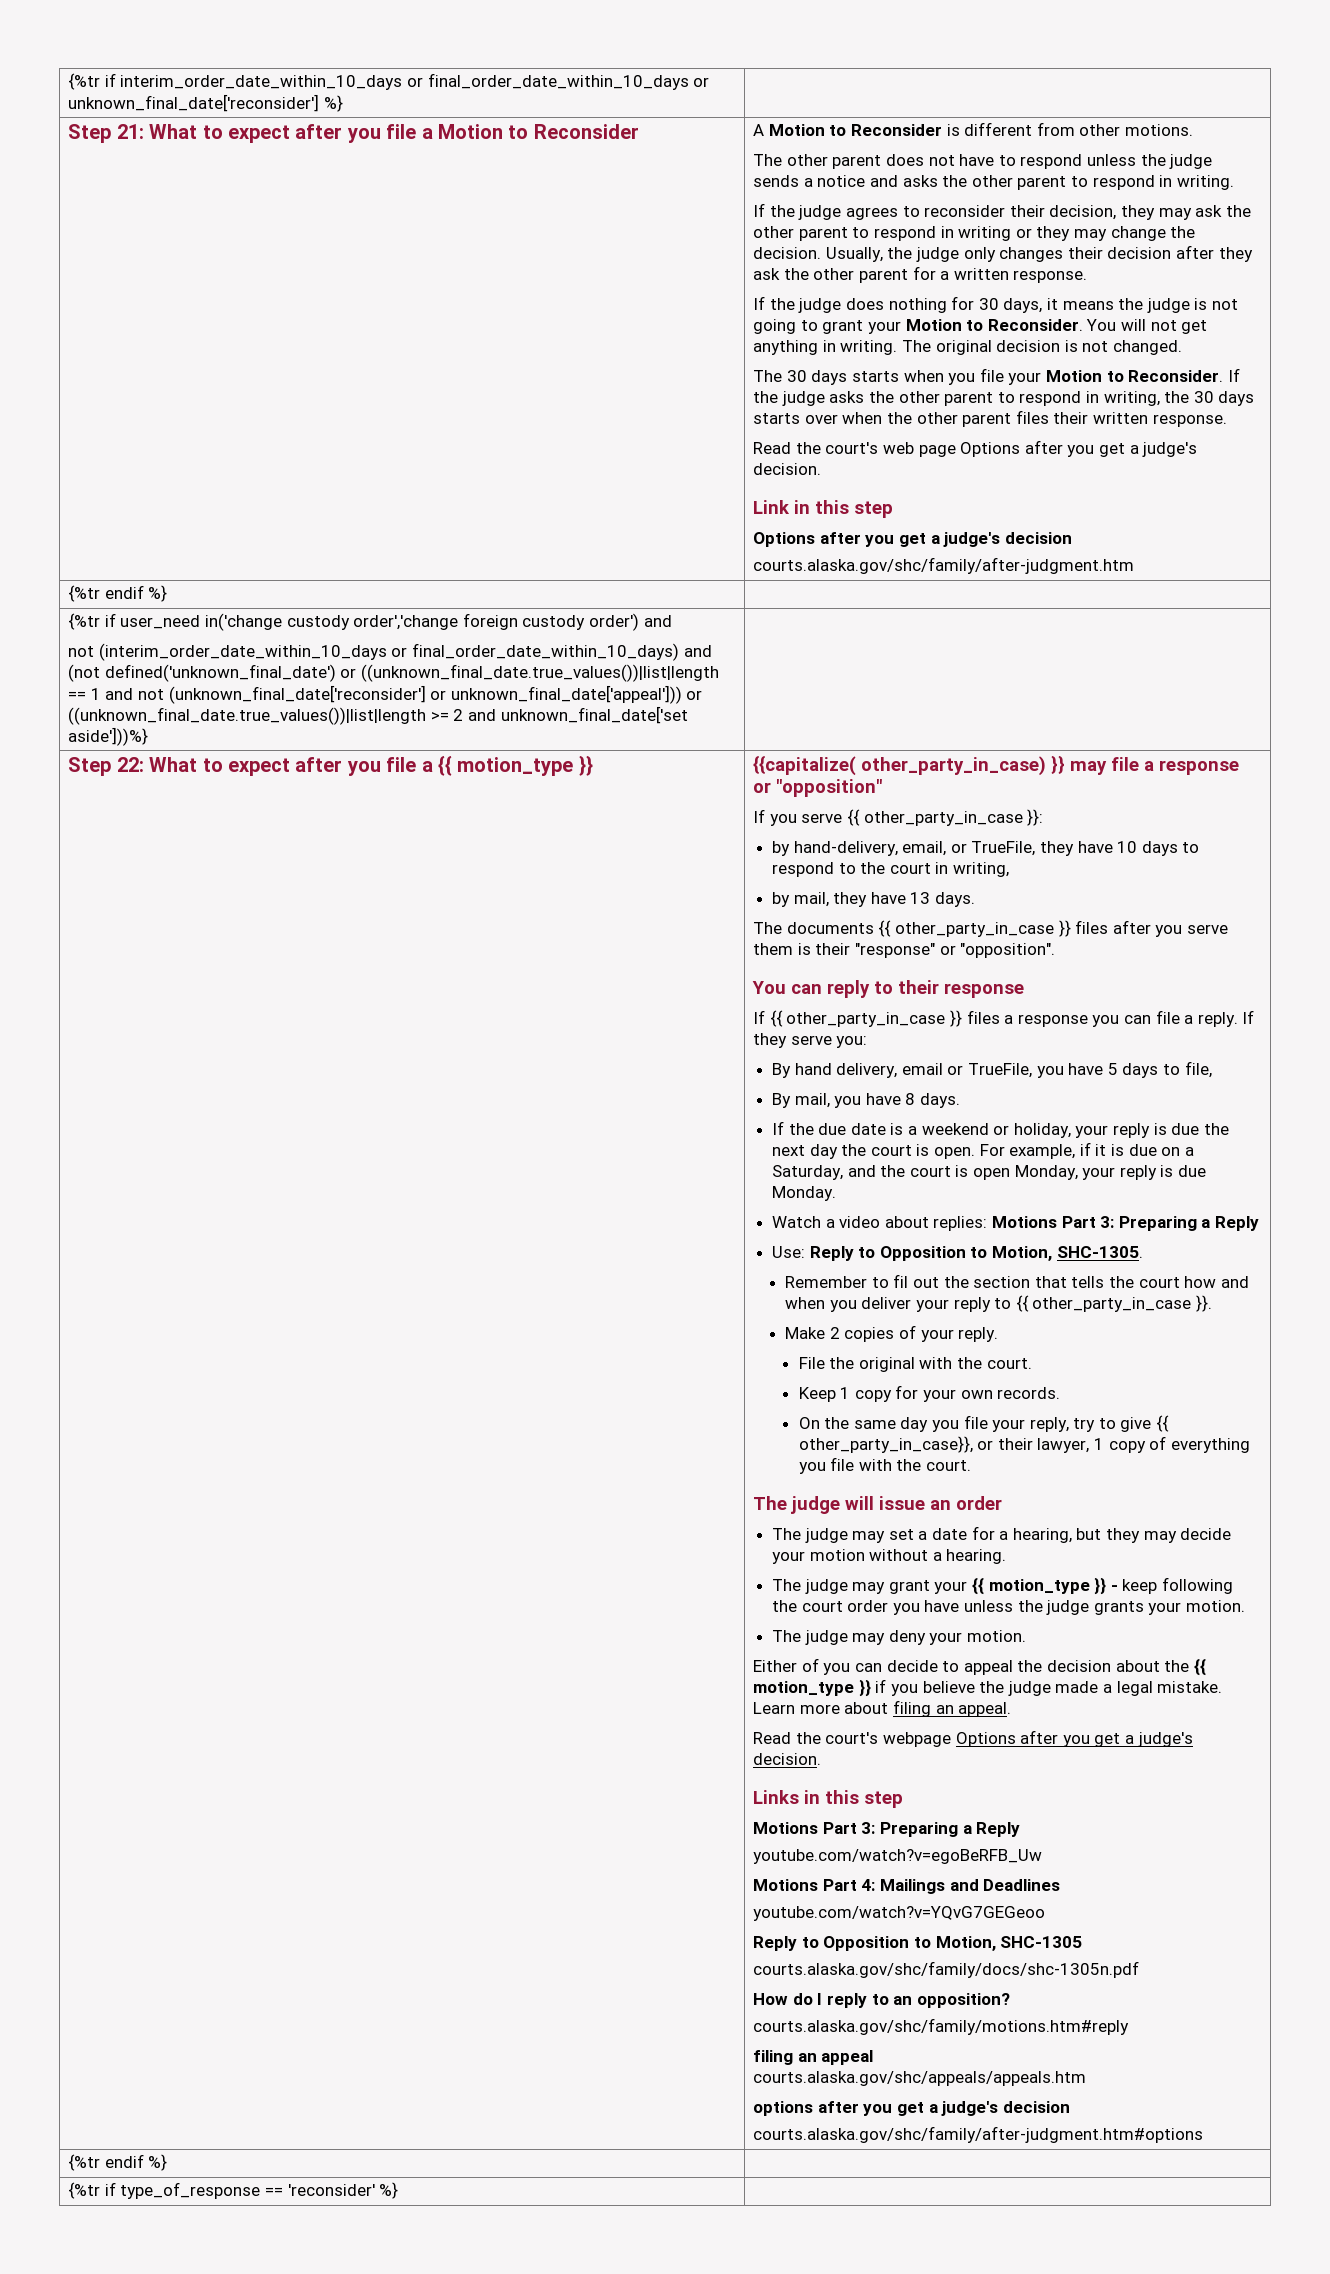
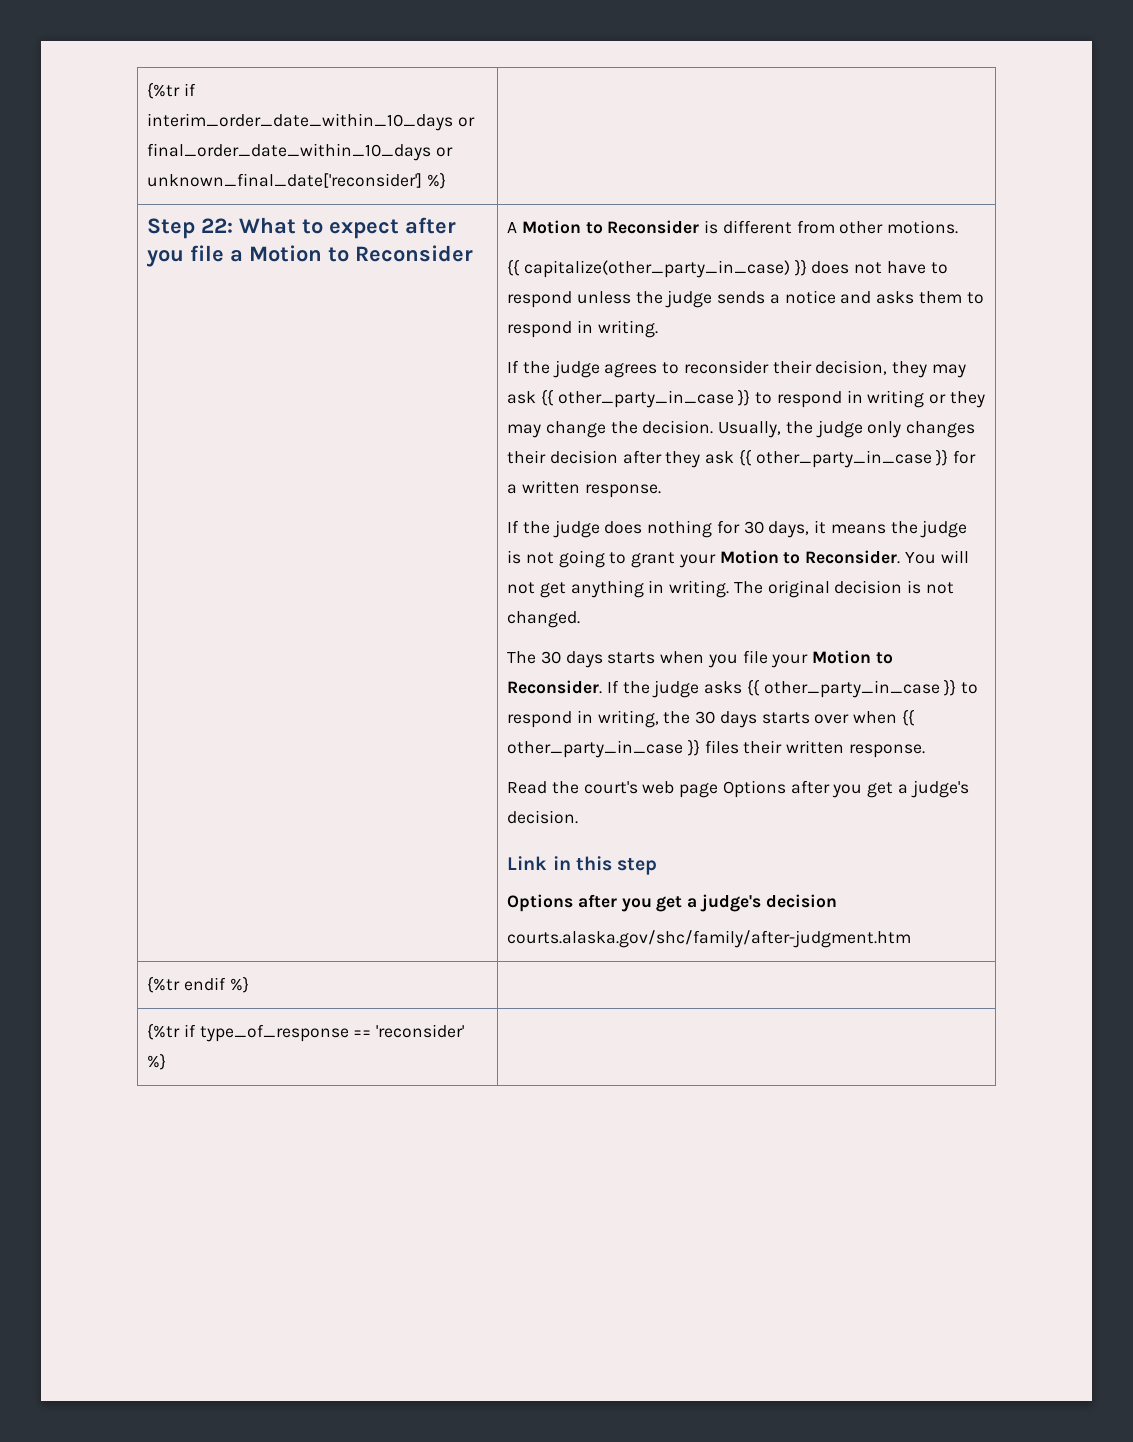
- Step 21: What to expect after you file a Motion to Reconsider
+ Step 22: What to expect after you file a Motion to Reconsider
- The other parent does not have to respond unless the judge sends a notice and asks the other parent to respond in writing.
+ {{ capitalize(other_party_in_case) }} does not have to respond unless the judge sends a notice and asks them to respond in writing.
- If the judge agrees to reconsider their decision, they may ask the other parent to respond in writing or they may change the decision.
+ If the judge agrees to reconsider their decision, they may ask {{ other_party_in_case }} to respond in writing or they may change the decision.
- Usually, the judge only changes their decision after they ask the other parent for a written response.
+ Usually, the judge only changes their decision after they ask {{ other_party_in_case }} for a written response.
- If the judge asks the other parent to respond in writing, the 30 days starts over when the other parent files their written response.
+ If the judge asks {{ other_party_in_case }} to respond in writing, the 30 days starts over when {{ other_party_in_case }} files their written response.
- {%tr if user_need in('change custody order','change foreign custody order') and
- not (interim_order_date_within_10_days or final_order_date_within_10_days) and (not defined('unknown_final_date') or ((unknown_final_date.true_values())|list|length == 1 and not (unknown_final_date['reconsider'] or unknown_final_date['appeal'])) or ((unknown_final_date.true_values())|list|length >= 2 and unknown_final_date['set aside']))%} |
- Step 22: What to expect after you file a {{ motion_type }} | {{capitalize( other_party_in_case) }} may file a response or "opposition"
- If you serve {{ other_party_in_case }}:
- by hand-delivery, email, or TrueFile, they have 10 days to respond to the court in writing,
- by mail, they have 13 days.
- The documents {{ other_party_in_case }} files after you serve them is their "response" or "opposition".
- You can reply to their response
- If {{ other_party_in_case }} files a response you can file a reply. If they serve you:
- By hand delivery, email or TrueFile, you have 5 days to file,
- By mail, you have 8 days.
- If the due date is a weekend or holiday, your reply is due the next day the court is open. For example, if it is due on a Saturday, and the court is open Monday, your reply is due Monday.
- Watch a video about replies: Motions Part 3: Preparing a Reply
- Use: Reply to Opposition to Motion, SHC-1305.
- Remember to fil out the section that tells the court how and when you deliver your reply to {{ other_party_in_case }}.
- Make 2 copies of your reply.
- File the original with the court.
- Keep 1 copy for your own records.
- On the same day you file your reply, try to give {{ other_party_in_case}}, or their lawyer, 1 copy of everything you file with the court.
- The judge will issue an order
- The judge may set a date for a hearing, but they may decide your motion without a hearing.
- The judge may grant your {{ motion_type }} - keep following the court order you have unless the judge grants your motion.
- The judge may deny your motion.
- Either of you can decide to appeal the decision about the {{ motion_type }} if you believe the judge made a legal mistake. Learn more about filing an appeal.
- Read the court's webpage Options after you get a judge's decision.
- Links in this step
- Motions Part 3: Preparing a Reply
- youtube.com/watch?v=egoBeRFB_Uw
- Motions Part 4: Mailings and Deadlines
- youtube.com/watch?v=YQvG7GEGeoo
- Reply to Opposition to Motion, SHC-1305
- courts.alaska.gov/shc/family/docs/shc-1305n.pdf
- How do I reply to an opposition?
- courts.alaska.gov/shc/family/motions.htm#reply
- filing an appeal
- courts.alaska.gov/shc/appeals/appeals.htm
- options after you get a judge's decision
- courts.alaska.gov/shc/family/after-judgment.htm#options
- {%tr endif %} |

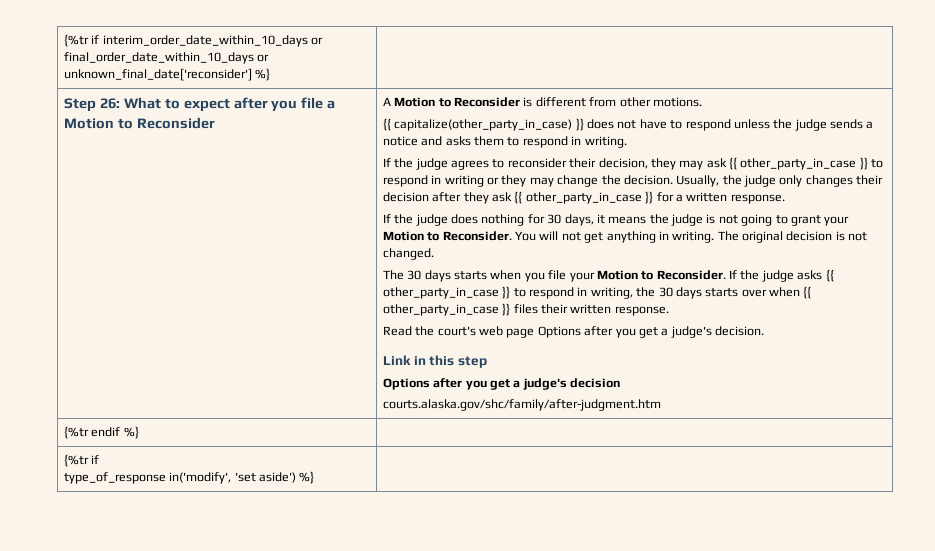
- Step 22: What to expect after you file a Motion to Reconsider
+ Step 26: What to expect after you file a Motion to Reconsider
  {%tr endif %} |
- {%tr if type_of_response == 'reconsider' %} |
+ {%tr if
+ type_of_response in('modify', 'set aside') %} |

